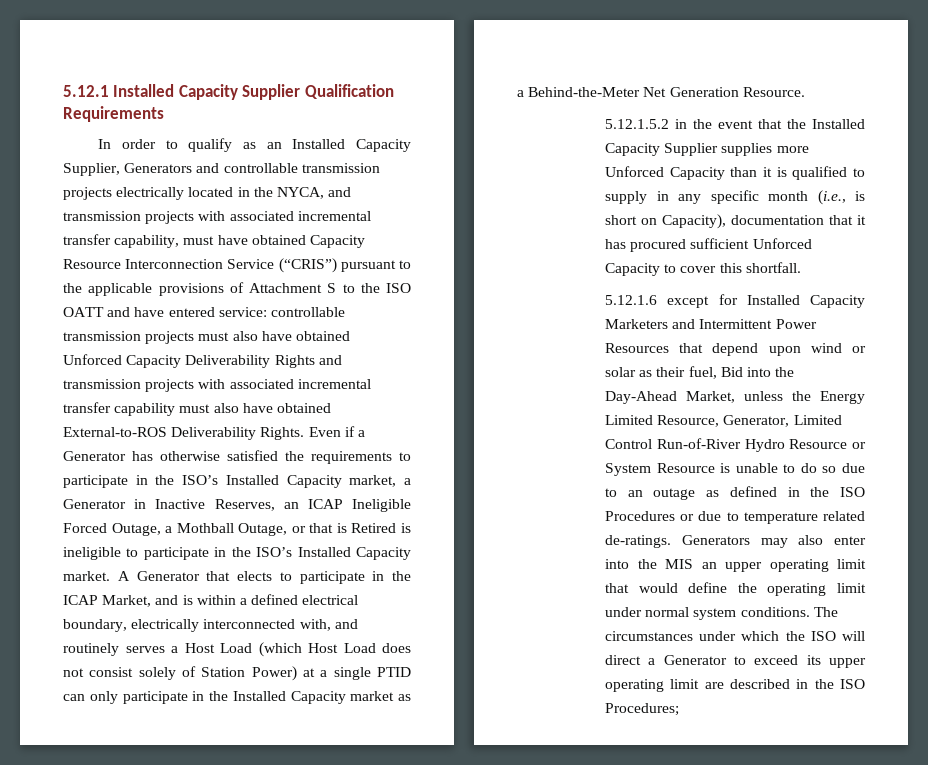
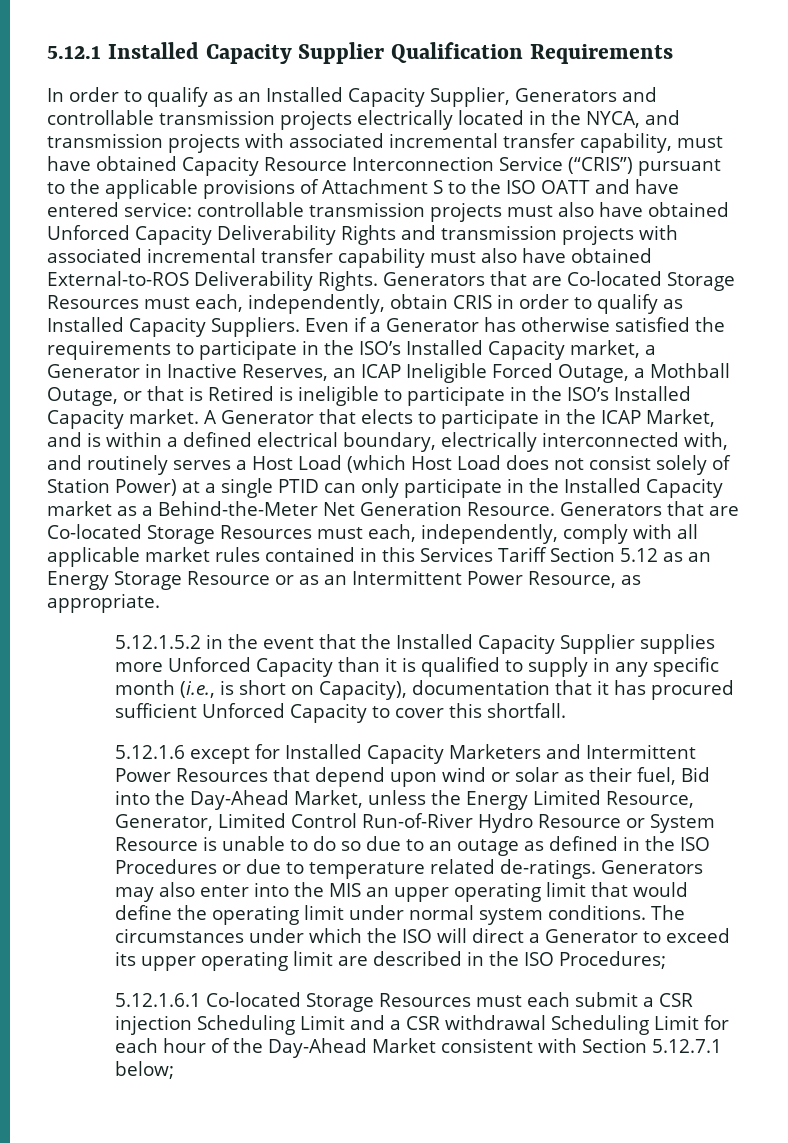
+ Generators that are Co-located Storage Resources must each, independently, obtain CRIS in order to qualify as Installed Capacity Suppliers.
+ Generators that are Co-located Storage Resources must each, independently, comply with all applicable market rules contained in this Services Tariff Section 5.12 as an Energy Storage Resource or as an Intermittent Power Resource, as appropriate.
+ 5.12.1.6.1 Co-located Storage Resources must each submit a CSR injection Scheduling Limit and a CSR withdrawal Scheduling Limit for each hour of the Day-Ahead Market consistent with Section 5.12.7.1 below;

